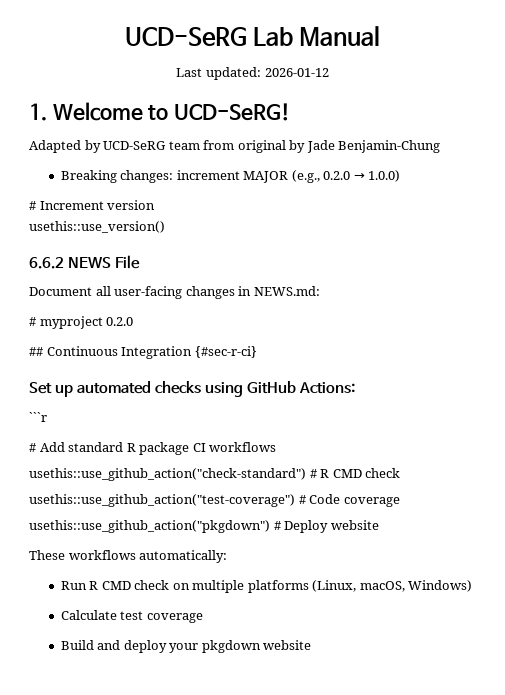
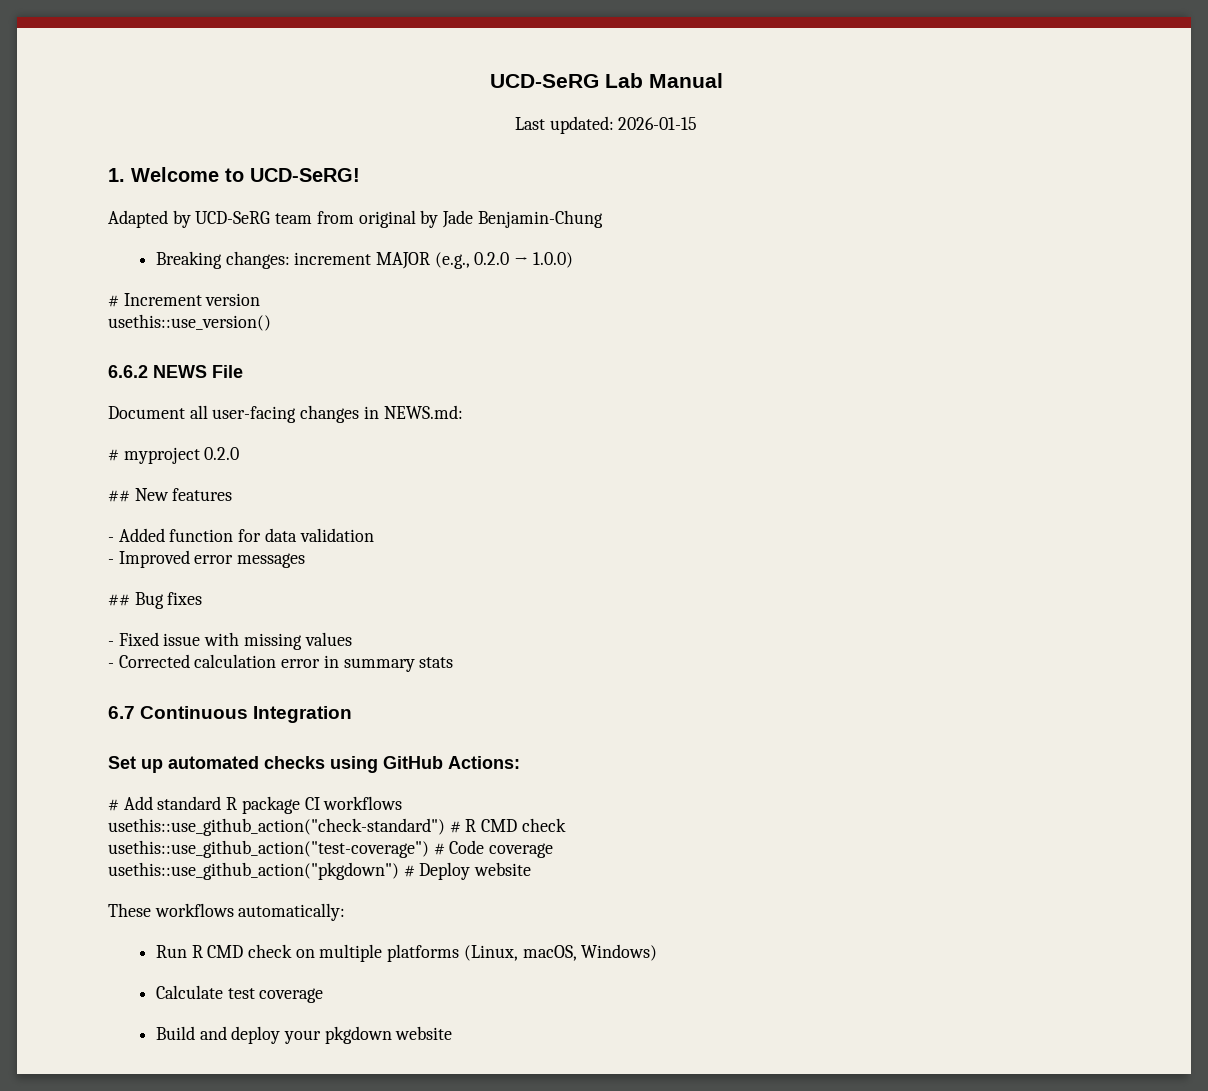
- Last updated: 2026-01-12
+ Last updated: 2026-01-15
- ## Continuous Integration {#sec-r-ci}
+ ## New features
+ - Added function for data validation
+ - Improved error messages
+ ## Bug fixes
+ - Fixed issue with missing values
+ - Corrected calculation error in summary stats
+ 6.7 Continuous Integration
- ```r

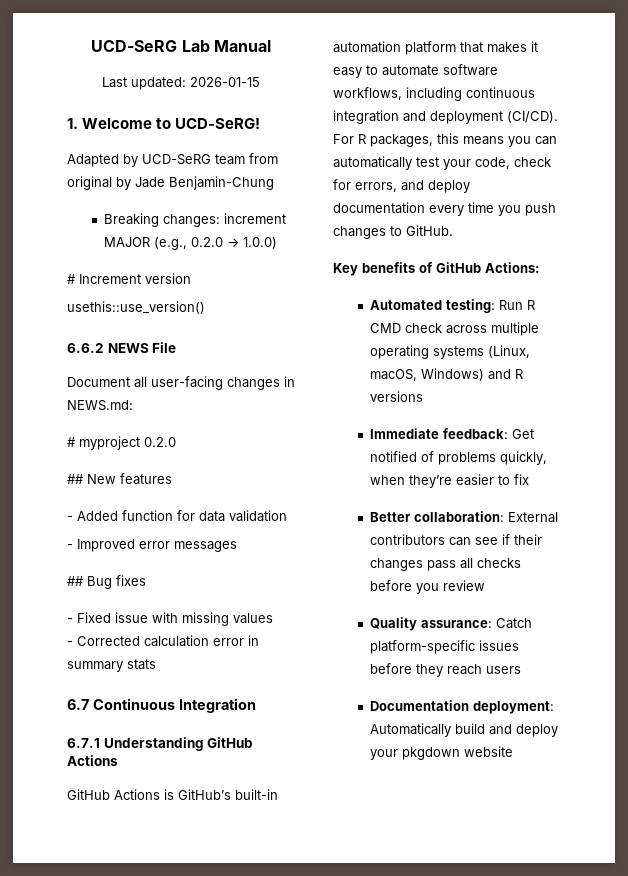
- Set up automated checks using GitHub Actions:
- # Add standard R package CI workflows
- usethis::use_github_action("check-standard") # R CMD check
- usethis::use_github_action("test-coverage") # Code coverage
- usethis::use_github_action("pkgdown") # Deploy website
- These workflows automatically:
- Run R CMD check on multiple platforms (Linux, macOS, Windows)
- Calculate test coverage
- Build and deploy your pkgdown website
+ 6.7.1 Understanding GitHub Actions
+ GitHub Actions is GitHub’s built-in automation platform that makes it easy to automate software workflows, including continuous integration and deployment (CI/CD). For R packages, this means you can automatically test your code, check for errors, and deploy documentation every time you push changes to GitHub.
+ Key benefits of GitHub Actions:
+ Automated testing: Run R CMD check across multiple operating systems (Linux, macOS, Windows) and R versions
+ Immediate feedback: Get notified of problems quickly, when they’re easier to fix
+ Better collaboration: External contributors can see if their changes pass all checks before you review
+ Quality assurance: Catch platform-specific issues before they reach users
+ Documentation deployment: Automatically build and deploy your pkgdown website

